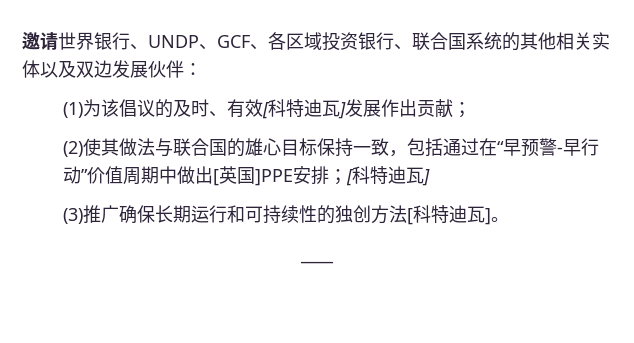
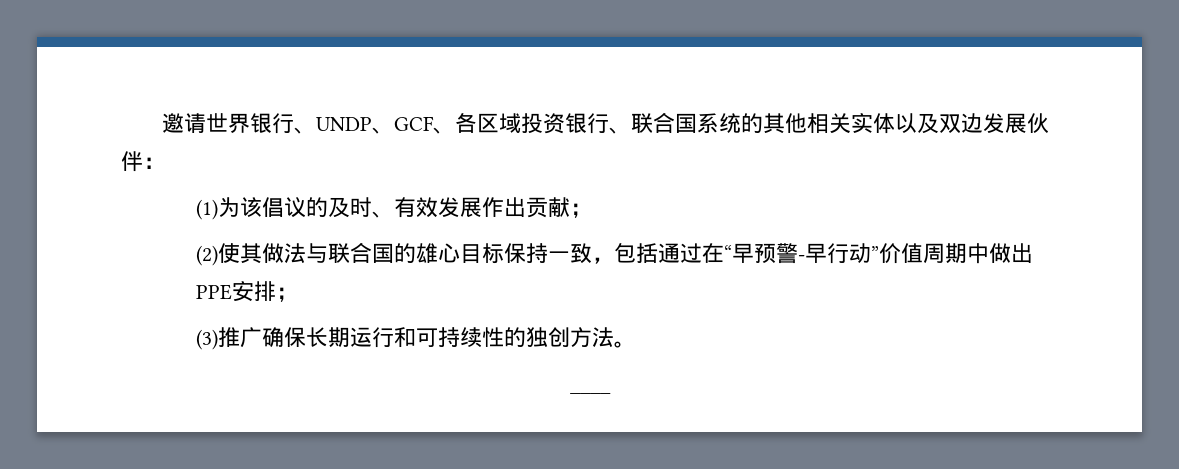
- (1)为该倡议的及时、有效[科特迪瓦]发展作出贡献；
+ (1)为该倡议的及时、有效发展作出贡献；
- (2)使其做法与联合国的雄心目标保持一致，包括通过在“早预警-早行动”价值周期中做出[英国]PPE安排；[科特迪瓦]
+ (2)使其做法与联合国的雄心目标保持一致，包括通过在“早预警-早行动”价值周期中做出PPE安排；
- (3)推广确保长期运行和可持续性的独创方法[科特迪瓦]。
+ (3)推广确保长期运行和可持续性的独创方法。

